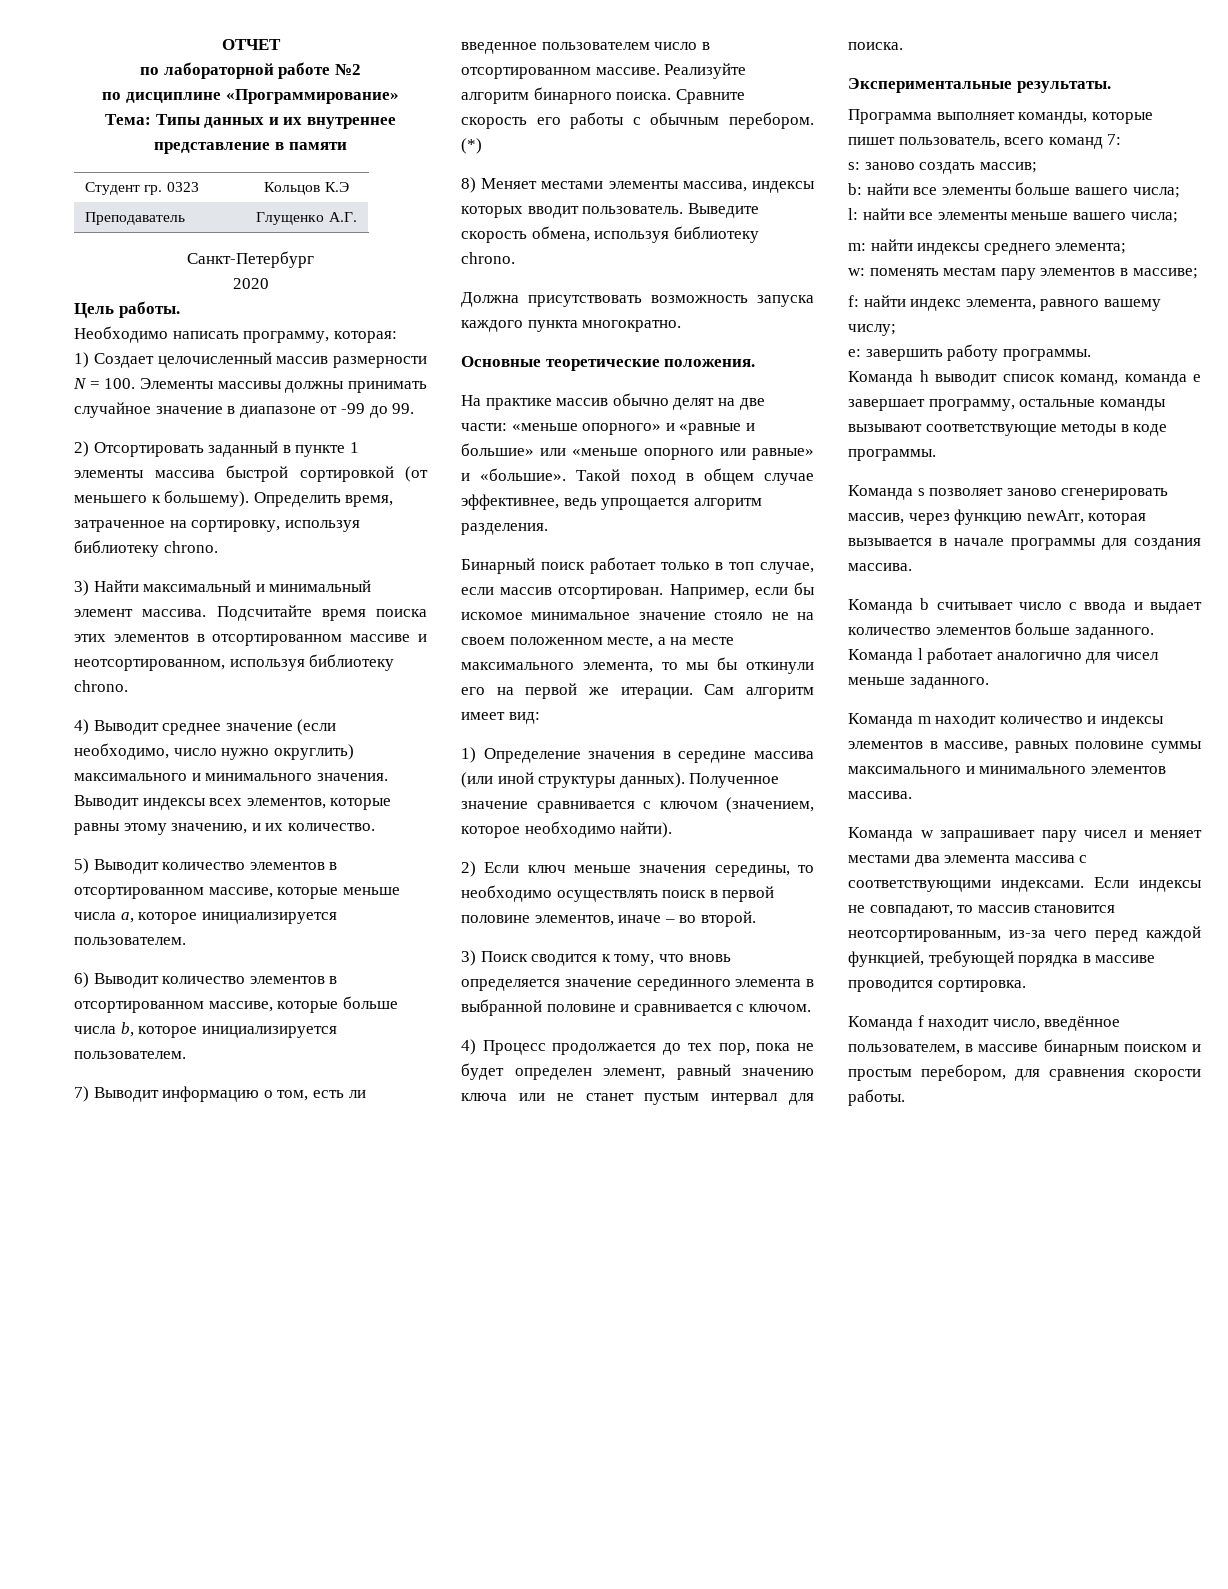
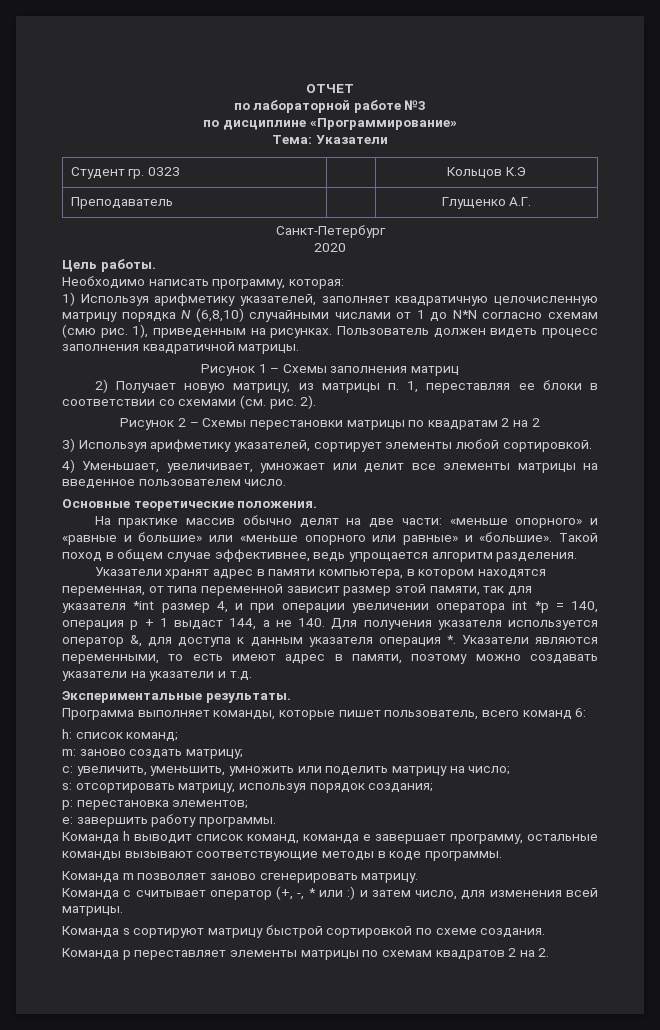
- по лабораторной работе №2
+ по лабораторной работе №3
- Тема: Типы данных и их внутреннее представление в памяти
+ Тема: Указатели
- 1) Создает целочисленный массив размерности N = 100. Элементы массивы должны принимать случайное значение в диапазоне от -99 до 99.
- 2) Отсортировать заданный в пункте 1 элементы массива быстрой сортировкой (от меньшего к большему). Определить время, затраченное на сортировку, используя библиотеку chrono.
- 3) Найти максимальный и минимальный элемент массива. Подсчитайте время поиска этих элементов в отсортированном массиве и неотсортированном, используя библиотеку chrono.
- 4) Выводит среднее значение (если необходимо, число нужно округлить) максимального и минимального значения. Выводит индексы всех элементов, которые равны этому значению, и их количество.
- 5) Выводит количество элементов в отсортированном массиве, которые меньше числа a, которое инициализируется пользователем.
- 6) Выводит количество элементов в отсортированном массиве, которые больше числа b, которое инициализируется пользователем.
- 7) Выводит информацию о том, есть ли введенное пользователем число в отсортированном массиве. Реализуйте алгоритм бинарного поиска. Сравните скорость его работы с обычным перебором. (*)
- 8) Меняет местами элементы массива, индексы которых вводит пользователь. Выведите скорость обмена, используя библиотеку chrono.
- Должна присутствовать возможность запуска каждого пункта многократно.
+ 1) Используя арифметику указателей, заполняет квадратичную целочисленную матрицу порядка N (6,8,10) случайными числами от 1 до N*N согласно схемам (смю рис. 1), приведенным на рисунках. Пользователь должен видеть процесс заполнения квадратичной матрицы.
+ Рисунок 1 – Схемы заполнения матриц
+ 2) Получает новую матрицу, из матрицы п. 1, переставляя ее блоки в соответствии со схемами (см. рис. 2).
+ Рисунок 2 – Схемы перестановки матрицы по квадратам 2 на 2
+ 3) Используя арифметику указателей, сортирует элементы любой сортировкой.
+ 4) Уменьшает, увеличивает, умножает или делит все элементы матрицы на введенное пользователем число.
- Бинарный поиск работает только в топ случае, если массив отсортирован. Например, если бы искомое минимальное значение стояло не на своем положенном месте, а на месте максимального элемента, то мы бы откинули его на первой же итерации. Сам алгоритм имеет вид:
- 1) Определение значения в середине массива (или иной структуры данных). Полученное значение сравнивается с ключом (значением, которое необходимо найти).
- 2) Если ключ меньше значения середины, то необходимо осуществлять поиск в первой половине элементов, иначе – во второй.
- 3) Поиск сводится к тому, что вновь определяется значение серединного элемента в выбранной половине и сравнивается с ключом.
- 4) Процесс продолжается до тех пор, пока не будет определен элемент, равный значению ключа или не станет пустым интервал для поиска.
+ Указатели хранят адрес в памяти компьютера, в котором находятся переменная, от типа переменной зависит размер этой памяти, так для указателя *int размер 4, и при операции увеличении оператора int *p = 140, операция p + 1 выдаст 144, а не 140. Для получения указателя используется оператор &, для доступа к данным указателя операция *. Указатели являются переменными, то есть имеют адрес в памяти, поэтому можно создавать указатели на указатели и т.д.
- Программа выполняет команды, которые пишет пользователь, всего команд 7:
- s: заново создать массив;
- b: найти все элементы больше вашего числа;
- l: найти все элементы меньше вашего числа;
- m: найти индексы среднего элемента;
- w: поменять местам пару элементов в массиве;
- f: найти индекс элемента, равного вашему числу;
+ Программа выполняет команды, которые пишет пользователь, всего команд 6:
+ h: список команд;
+ m: заново создать матрицу;
+ c: увеличить, уменьшить, умножить или поделить матрицу на число;
+ s: отсортировать матрицу, используя порядок создания;
+ p: перестановка элементов;
- Команда s позволяет заново сгенерировать массив, через функцию newArr, которая вызывается в начале программы для создания массива.
- Команда b считывает число с ввода и выдает количество элементов больше заданного. Команда l работает аналогично для чисел меньше заданного.
- Команда m находит количество и индексы элементов в массиве, равных половине суммы максимального и минимального элементов массива.
- Команда w запрашивает пару чисел и меняет местами два элемента массива с соответствующими индексами. Если индексы не совпадают, то массив становится неотсортированным, из-за чего перед каждой функцией, требующей порядка в массиве проводится сортировка.
- Команда f находит число, введённое пользователем, в массиве бинарным поиском и простым перебором, для сравнения скорости работы.
+ Команда m позволяет заново сгенерировать матрицу.
+ Команда с считывает оператор (+, -, * или :) и затем число, для изменения всей матрицы.
+ Команда s сортируют матрицу быстрой сортировкой по схеме создания.
+ Команда p переставляет элементы матрицы по схемам квадратов 2 на 2.

